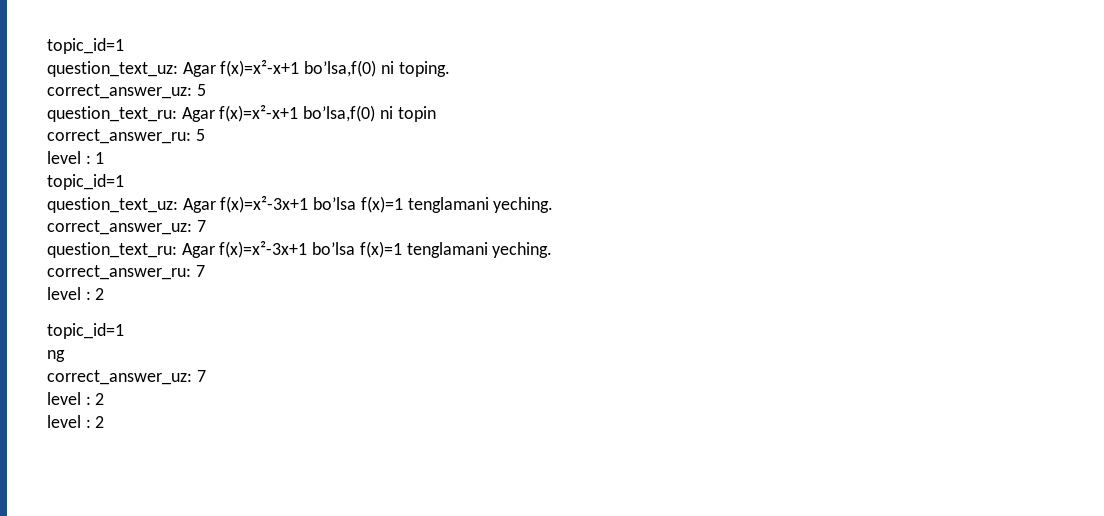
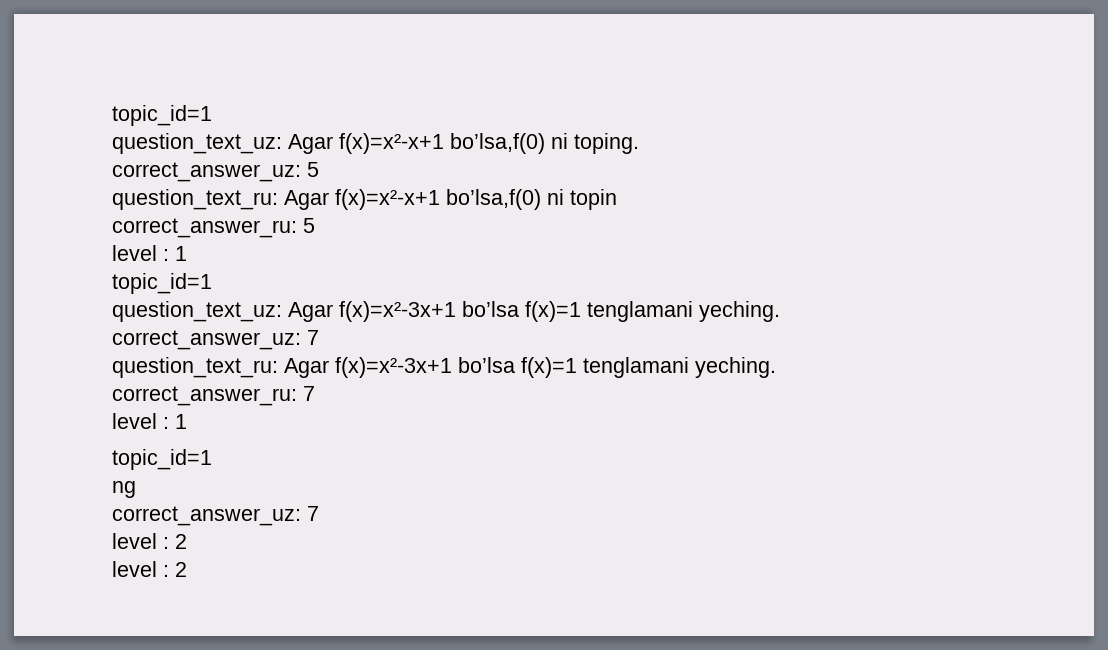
  correct_answer_ru: 7
- level : 2
+ level : 1

